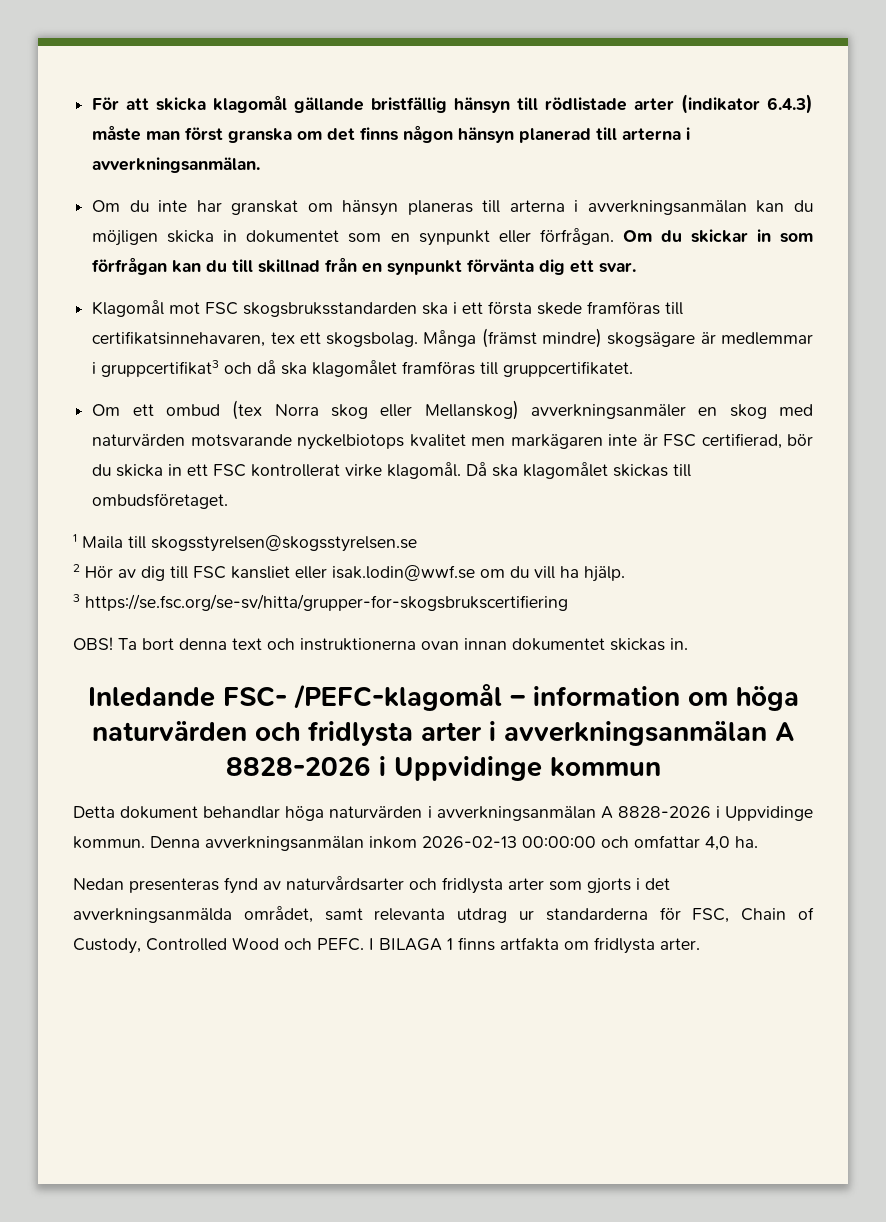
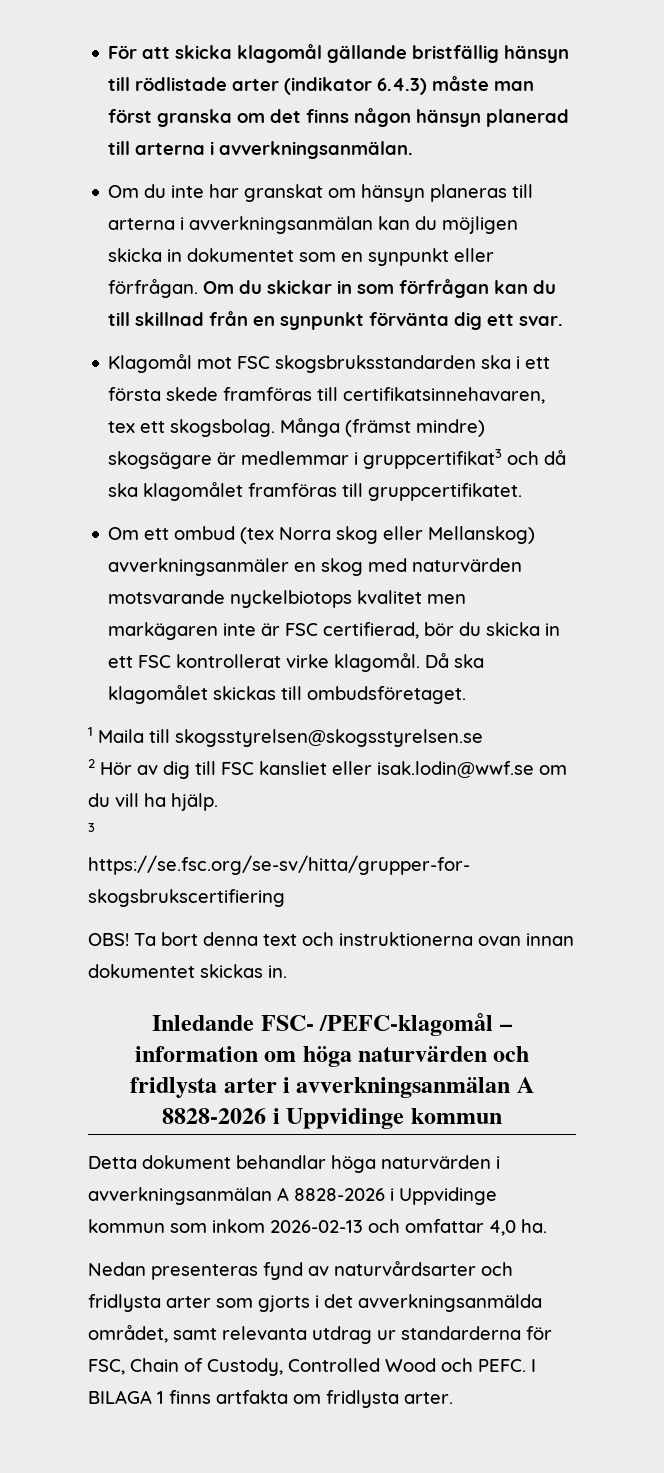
- Detta dokument behandlar höga naturvärden i avverkningsanmälan A 8828-2026 i Uppvidinge kommun. Denna avverkningsanmälan inkom 2026-02-13 00:00:00 och omfattar 4,0 ha.
+ Detta dokument behandlar höga naturvärden i avverkningsanmälan A 8828-2026 i Uppvidinge kommun som inkom 2026-02-13 och omfattar 4,0 ha.

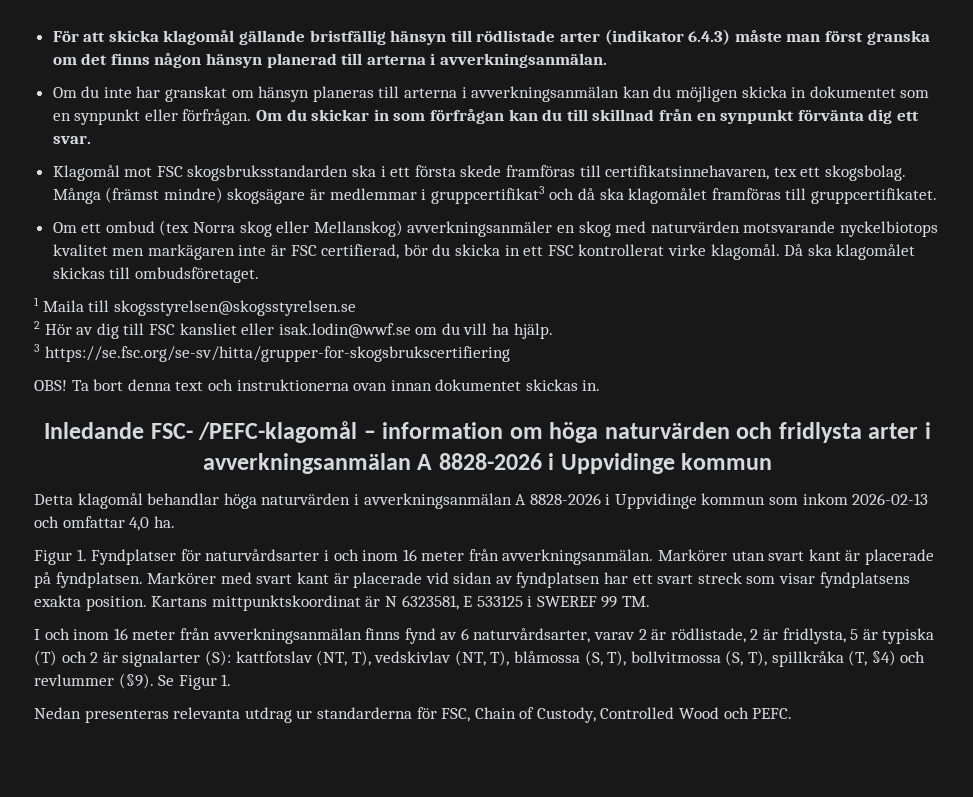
- Detta dokument behandlar höga naturvärden i avverkningsanmälan A 8828-2026 i Uppvidinge kommun som inkom 2026-02-13 och omfattar 4,0 ha.
+ Detta klagomål behandlar höga naturvärden i avverkningsanmälan A 8828-2026 i Uppvidinge kommun som inkom 2026-02-13 och omfattar 4,0 ha.
- Nedan presenteras fynd av naturvårdsarter och fridlysta arter som gjorts i det avverkningsanmälda området, samt relevanta utdrag ur standarderna för FSC, Chain of Custody, Controlled Wood och PEFC. I BILAGA 1 finns artfakta om fridlysta arter.
+ Figur 1. Fyndplatser för naturvårdsarter i och inom 16 meter från avverkningsanmälan. Markörer utan svart kant är placerade på fyndplatsen. Markörer med svart kant är placerade vid sidan av fyndplatsen har ett svart streck som visar fyndplatsens exakta position. Kartans mittpunktskoordinat är N 6323581, E 533125 i SWEREF 99 TM.
+ I och inom 16 meter från avverkningsanmälan finns fynd av 6 naturvårdsarter, varav 2 är rödlistade, 2 är fridlysta, 5 är typiska (T) och 2 är signalarter (S): kattfotslav (NT, T), vedskivlav (NT, T), blåmossa (S, T), bollvitmossa (S, T), spillkråka (T, §4) och revlummer (§9). Se Figur 1.
+ Nedan presenteras relevanta utdrag ur standarderna för FSC, Chain of Custody, Controlled Wood och PEFC.

